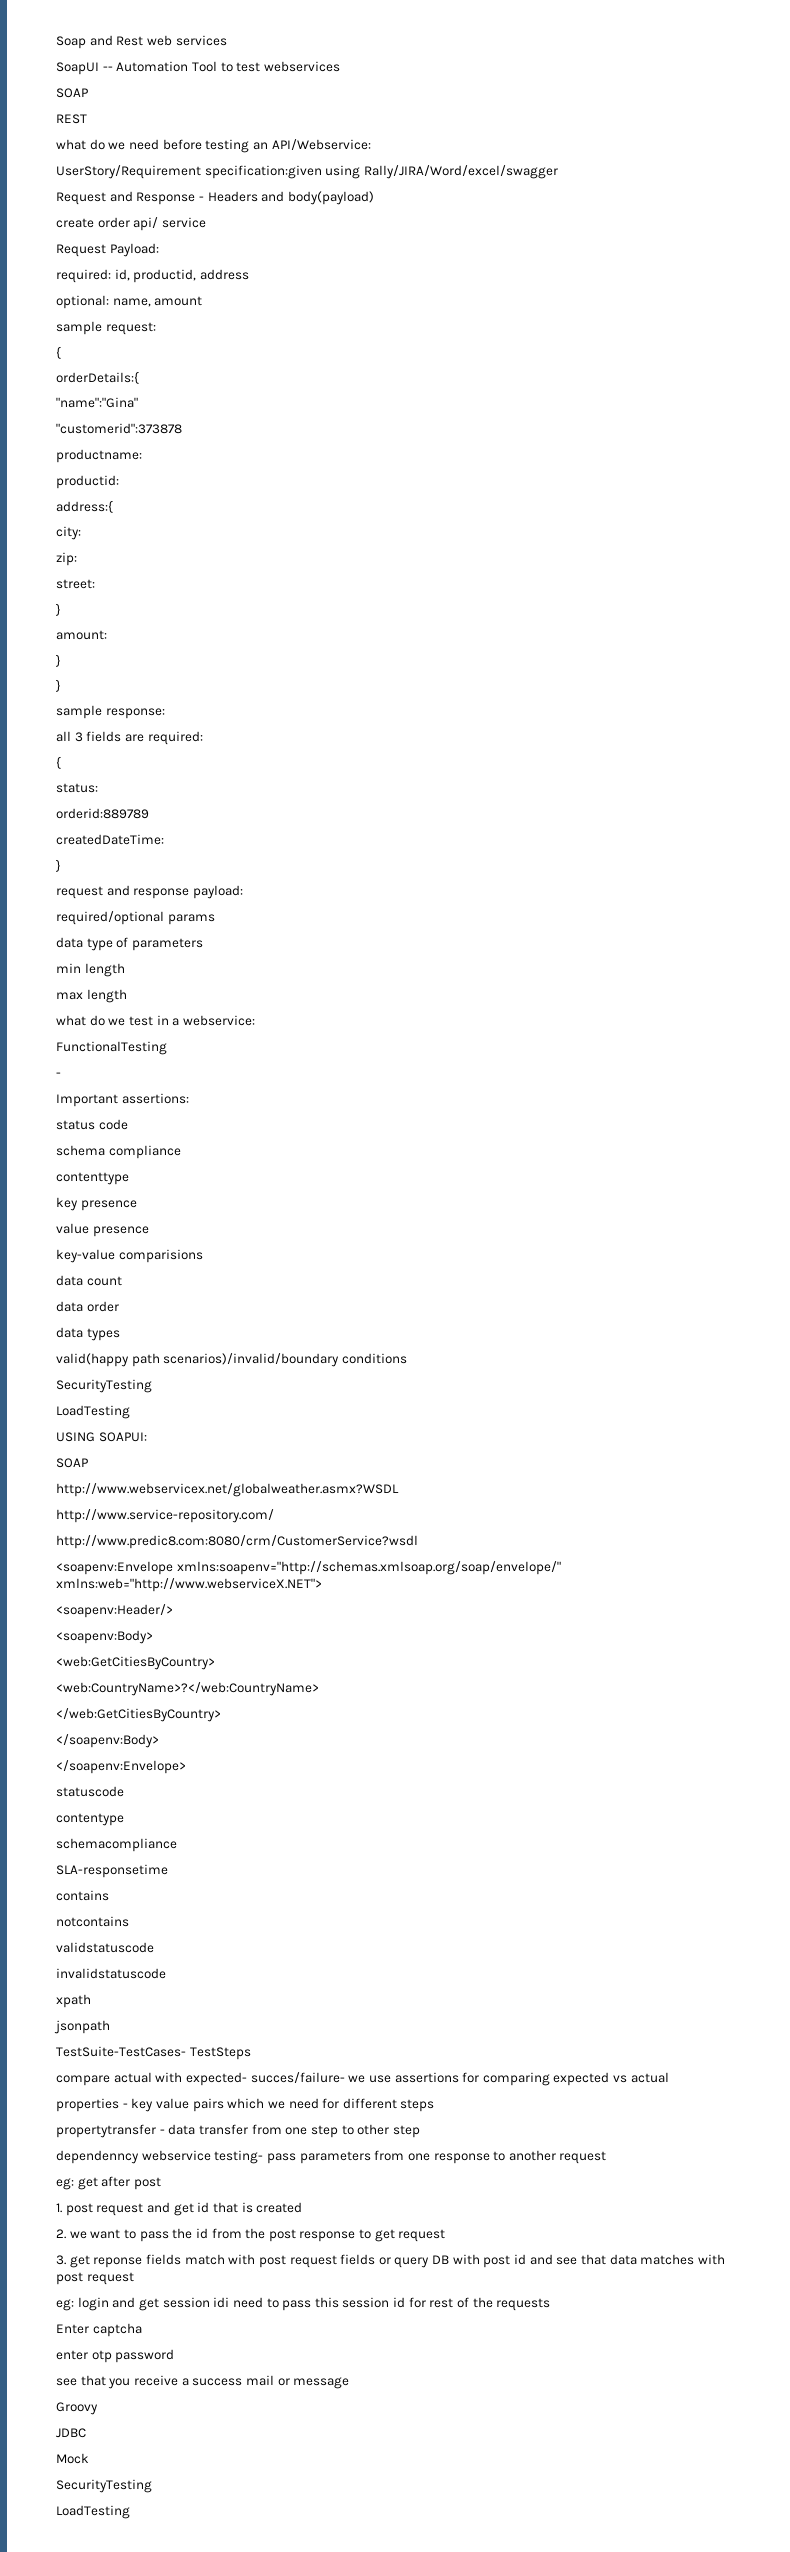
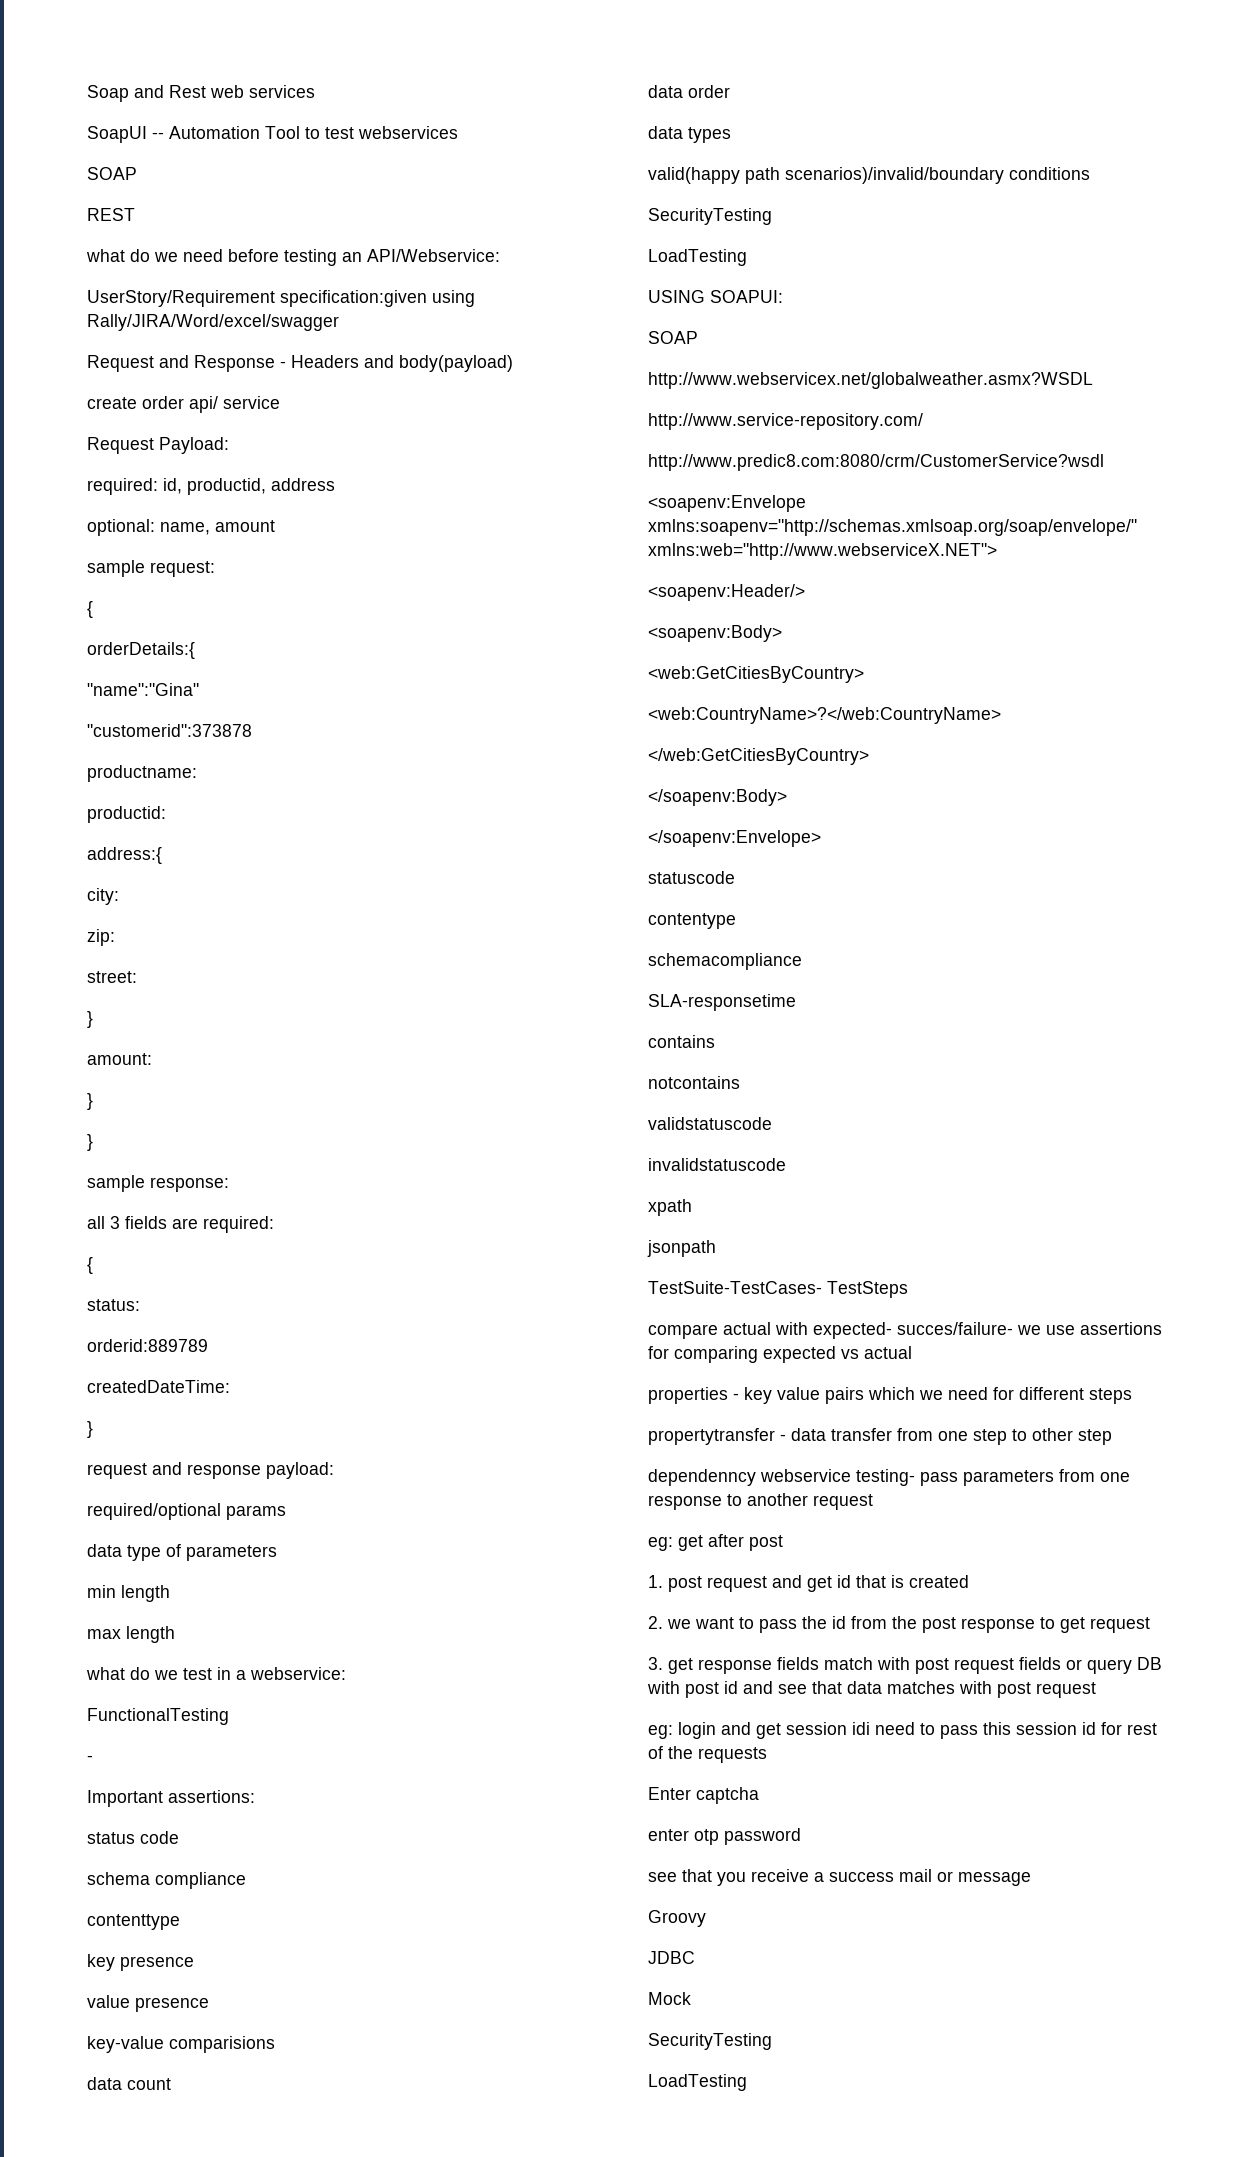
- 3. get reponse fields match with post request fields or query DB with post id and see that data matches with post request
+ 3. get response fields match with post request fields or query DB with post id and see that data matches with post request

